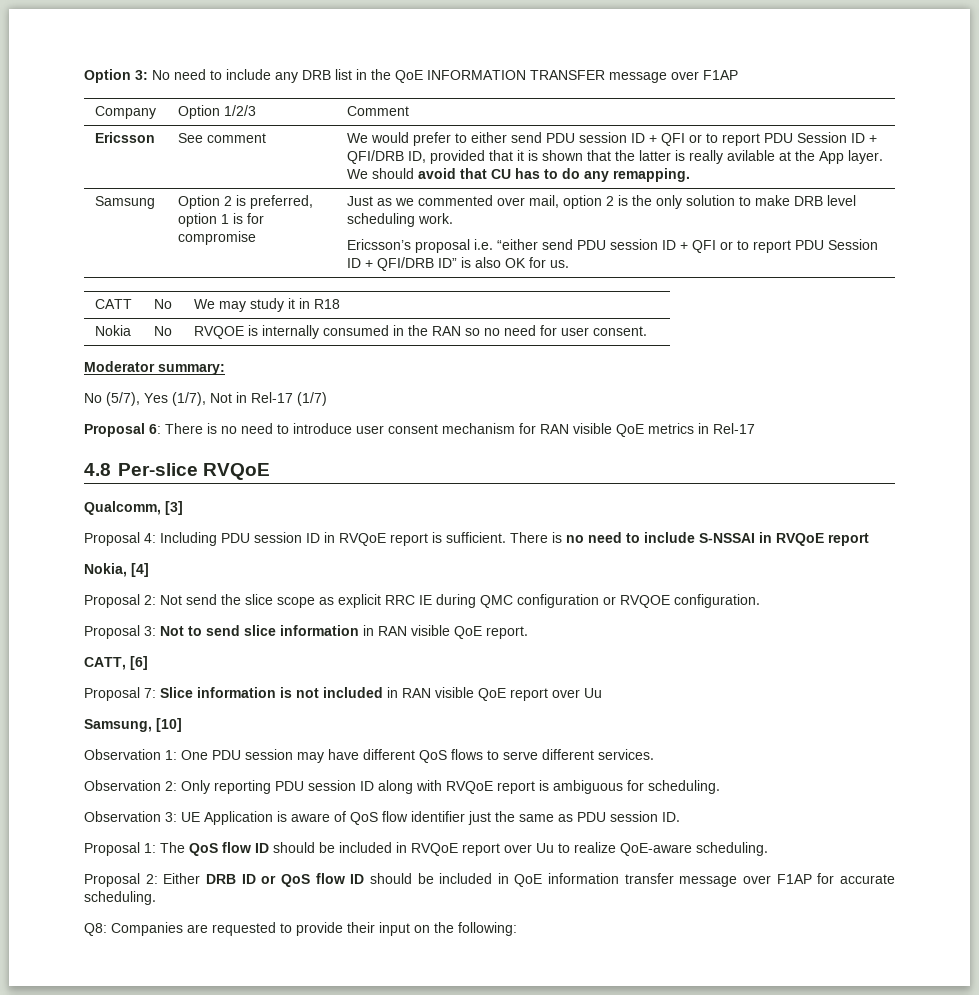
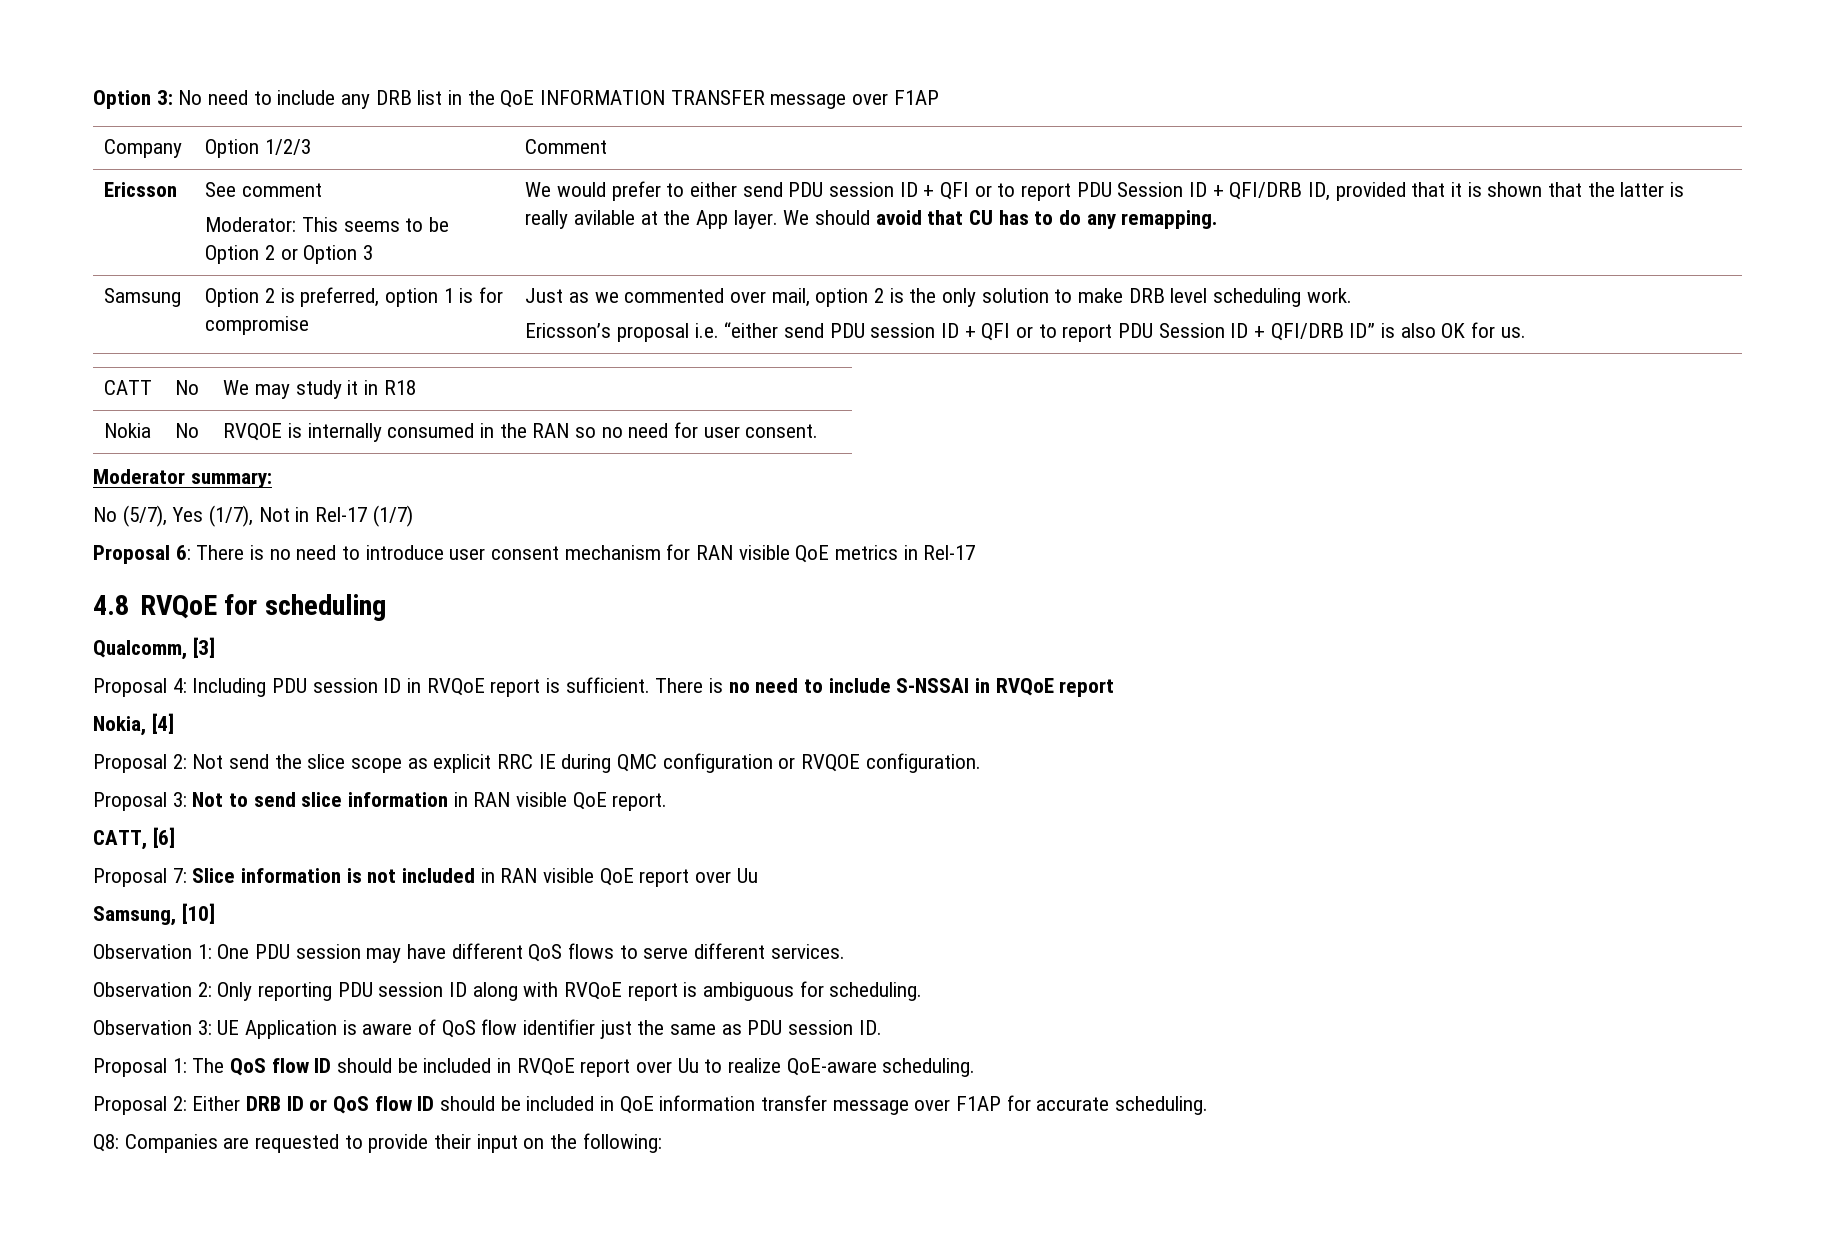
+ Moderator: This seems to be Option 2 or Option 3
- 4.8 Per-slice RVQoE
+ 4.8 RVQoE for scheduling

